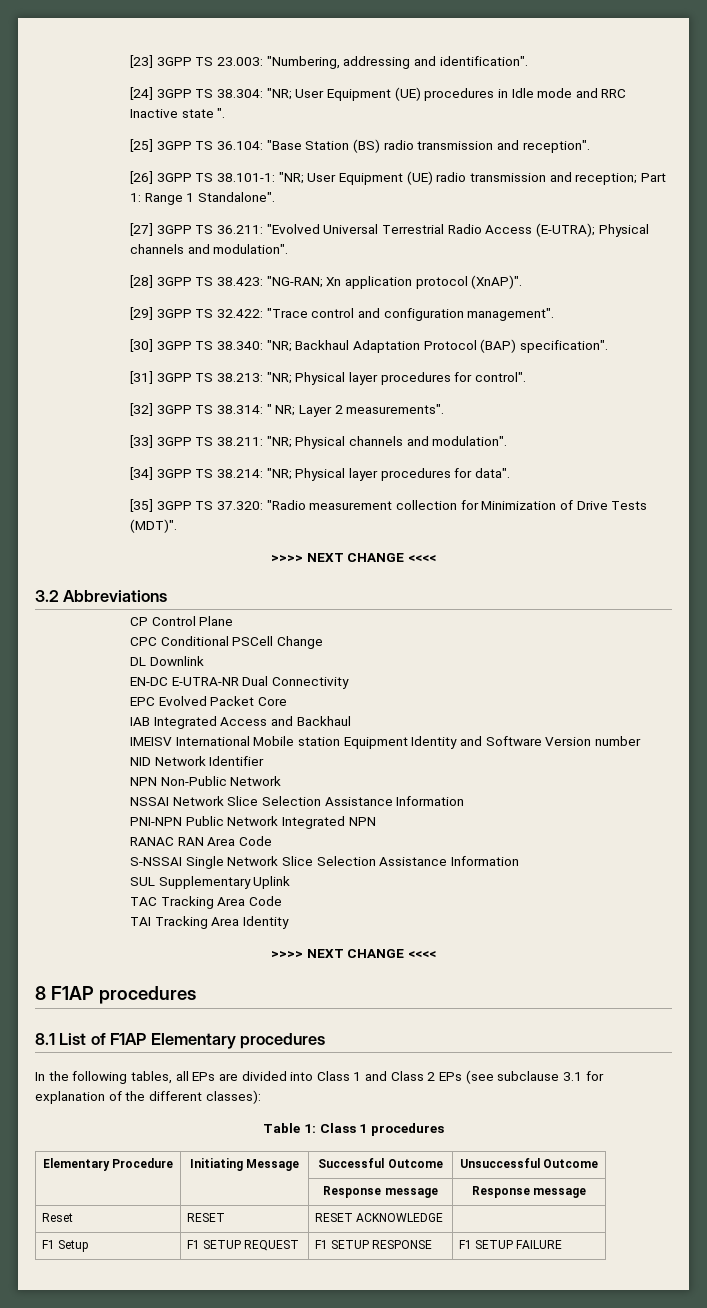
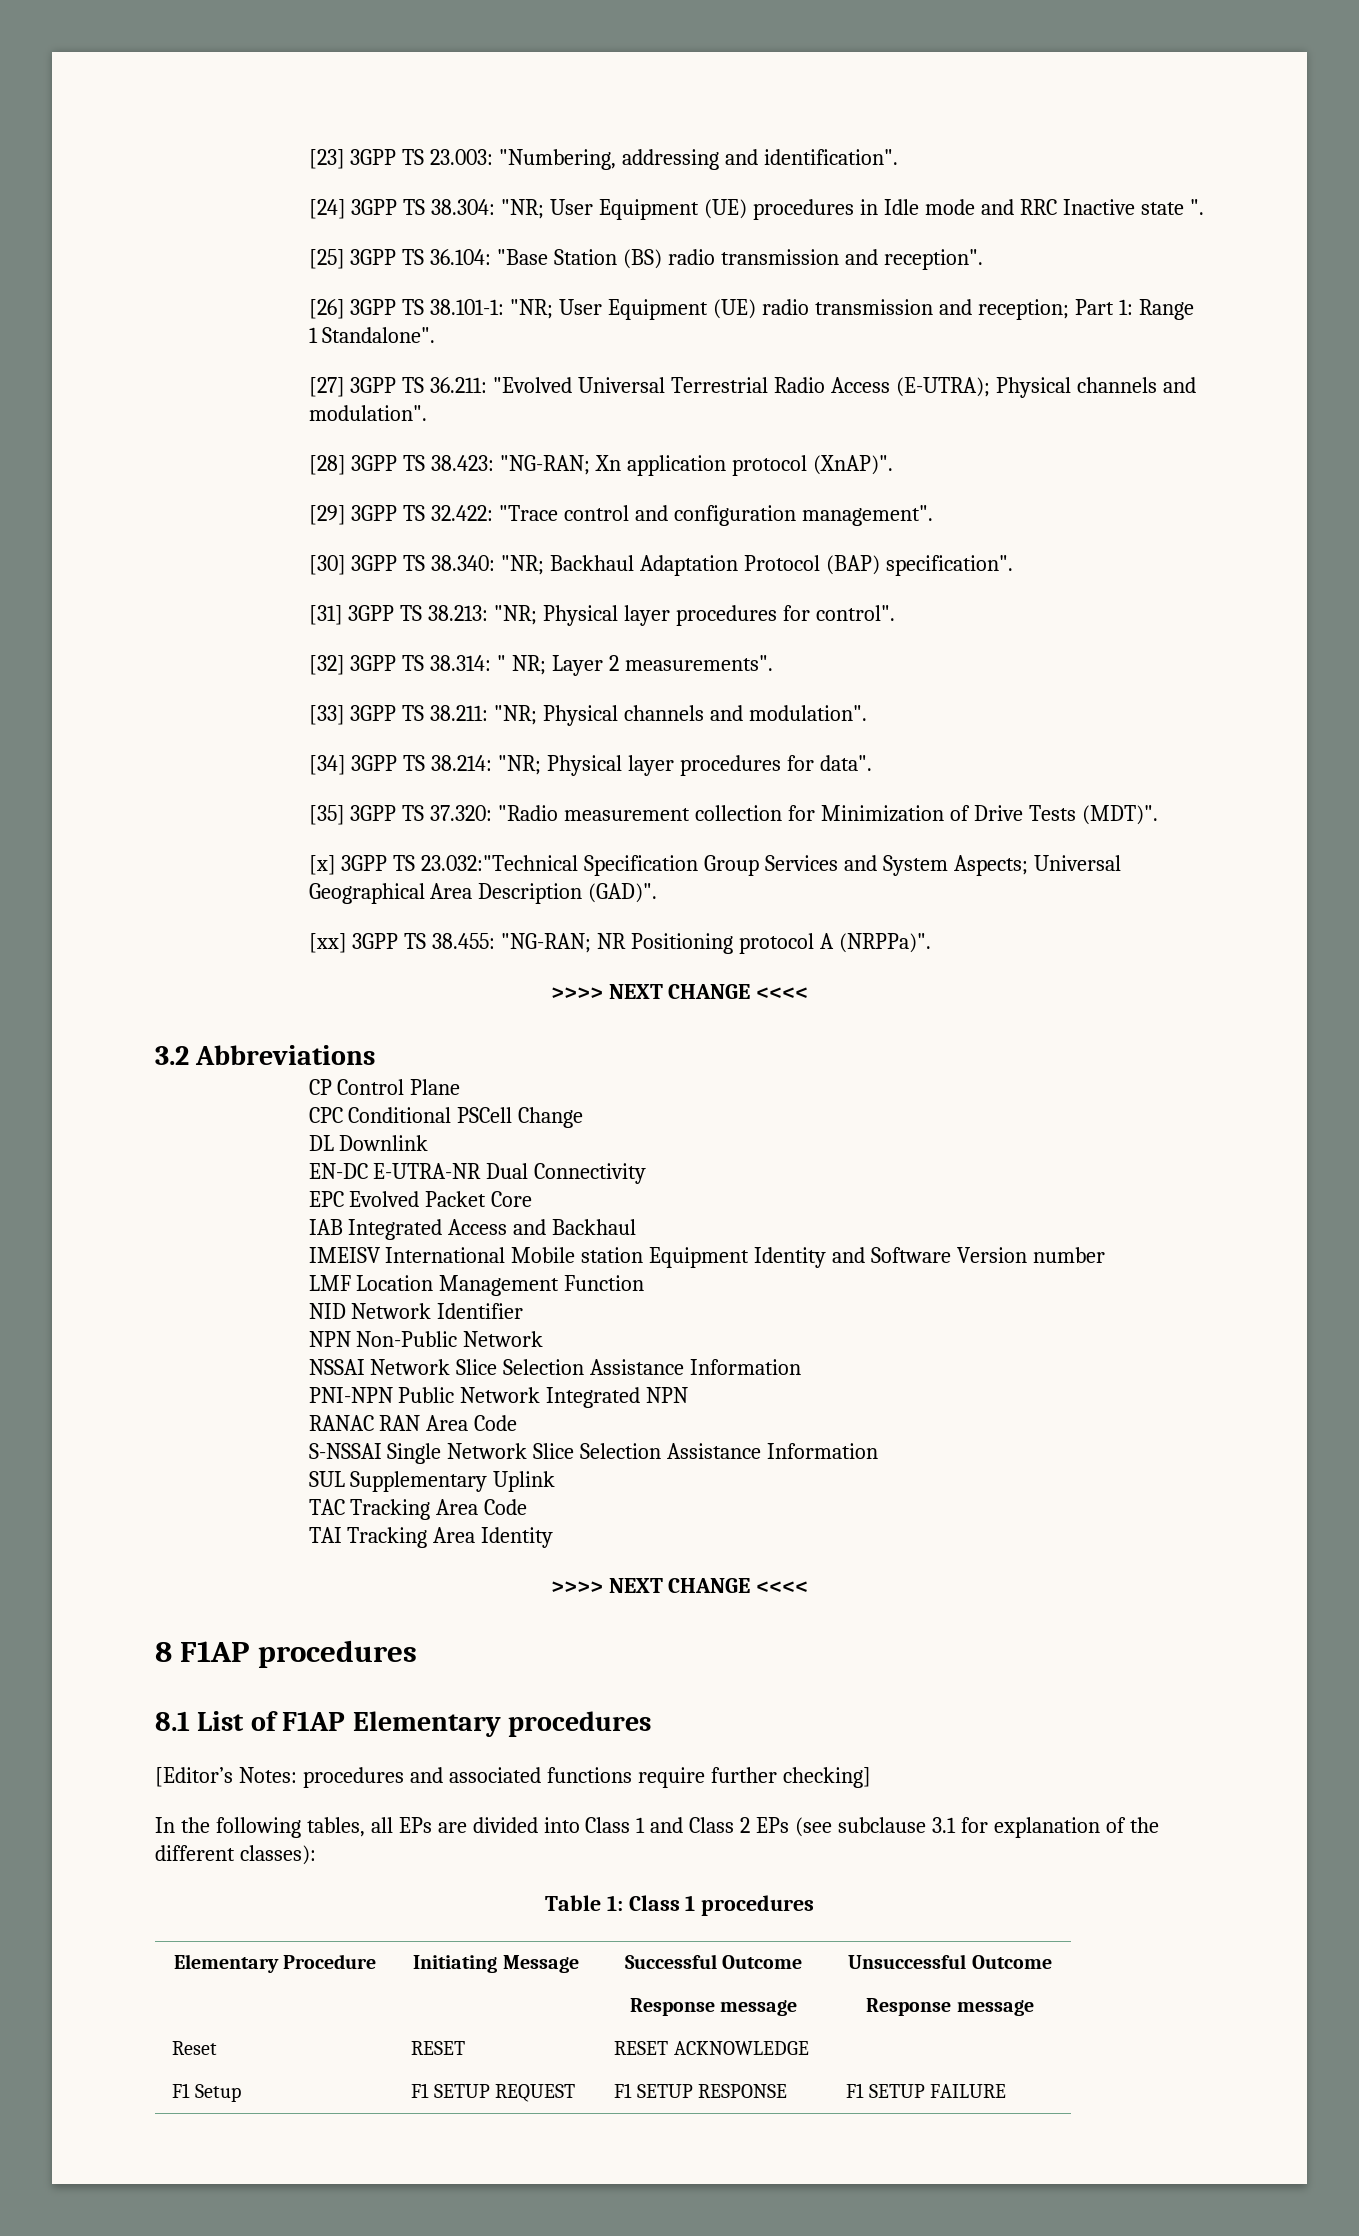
+ [x] 3GPP TS 23.032:"Technical Specification Group Services and System Aspects; Universal Geographical Area Description (GAD)".
+ [xx] 3GPP TS 38.455: "NG-RAN; NR Positioning protocol A (NRPPa)".
+ LMF Location Management Function
+ [Editor’s Notes: procedures and associated functions require further checking]

